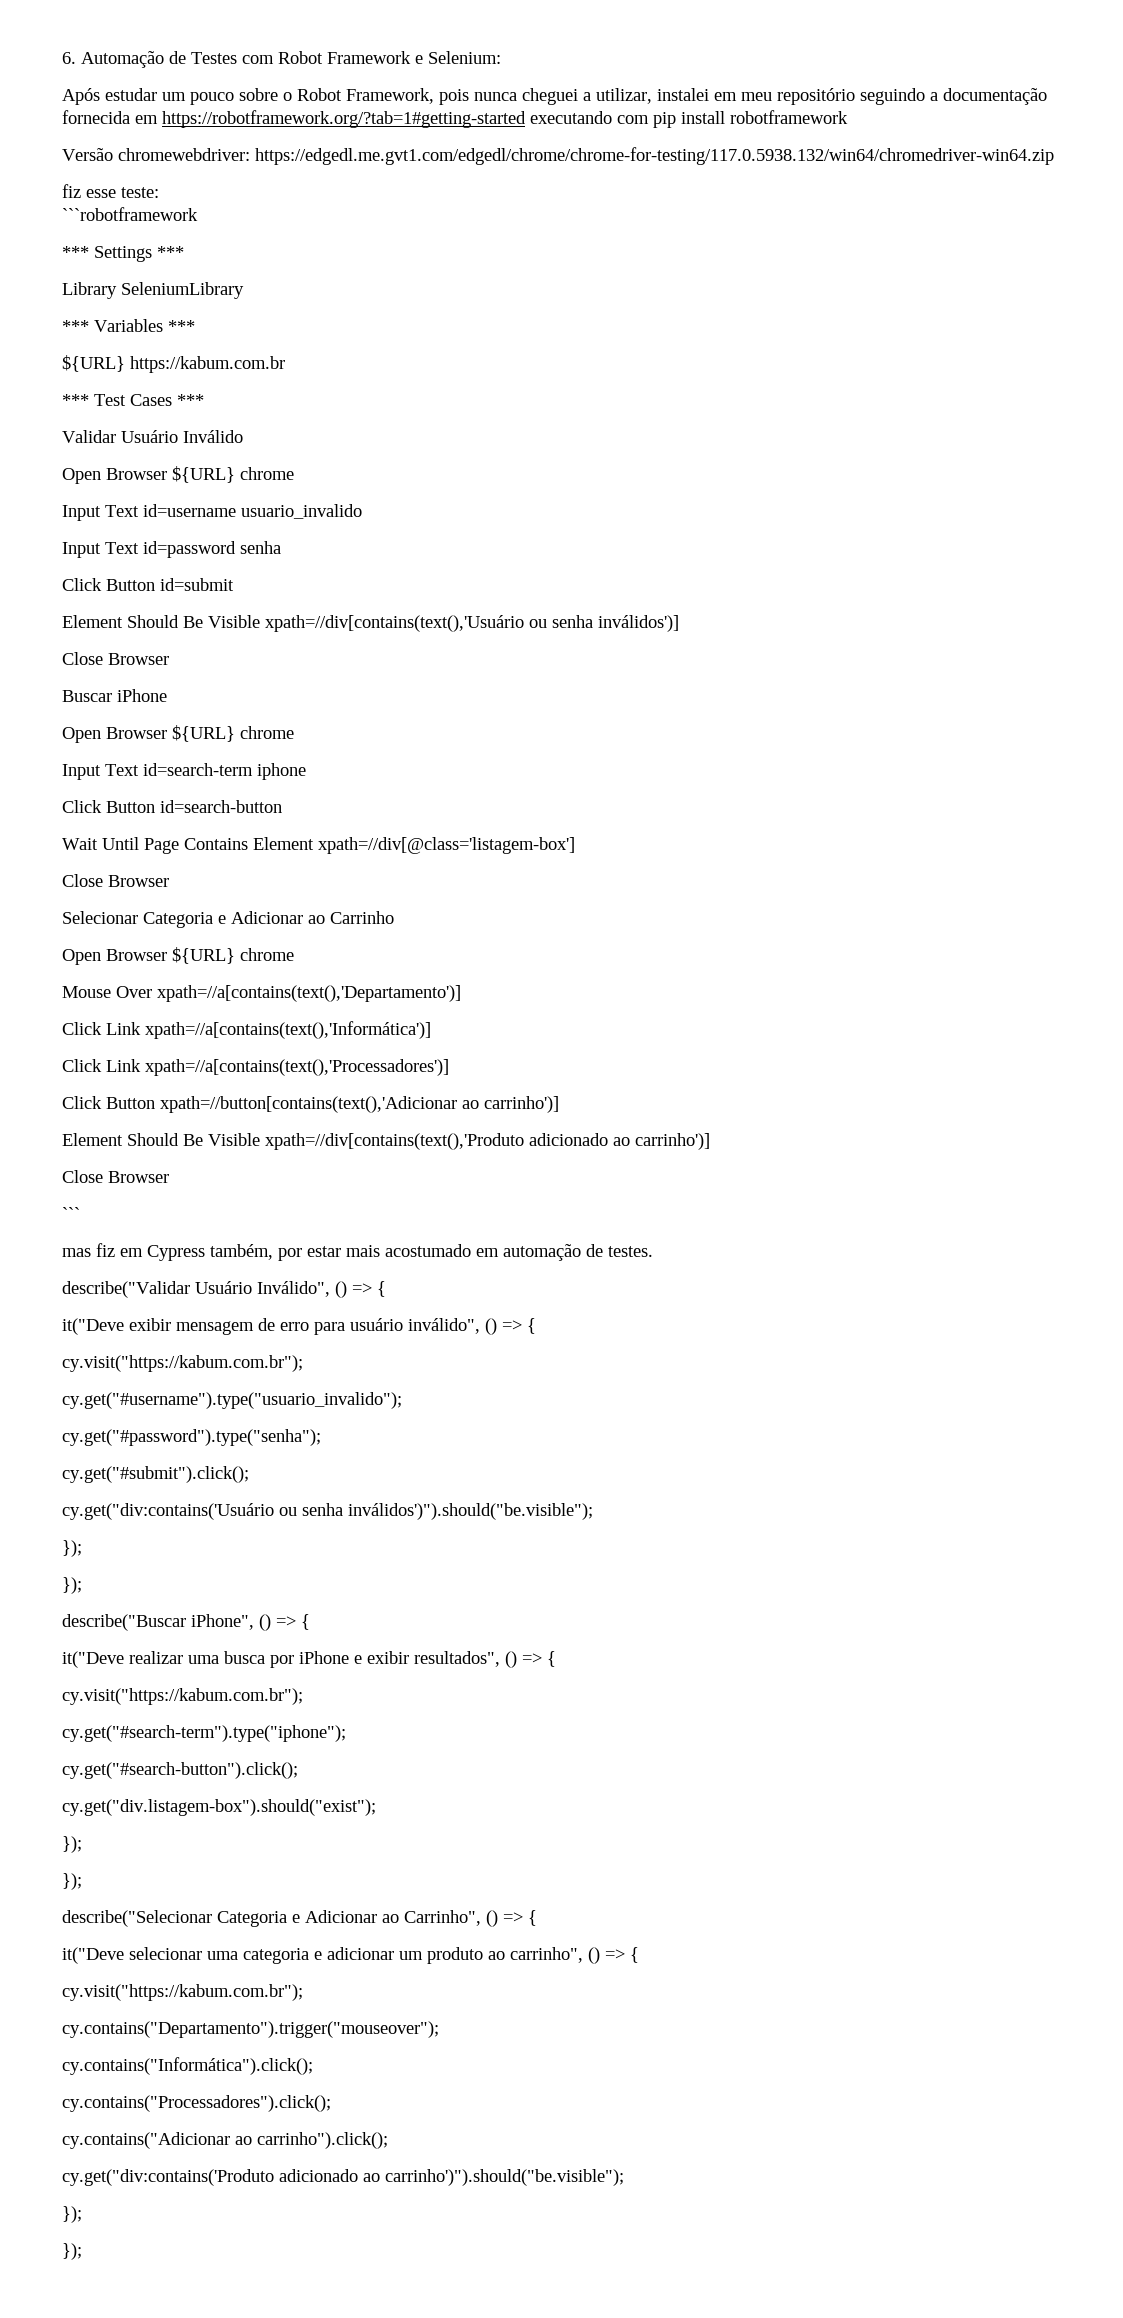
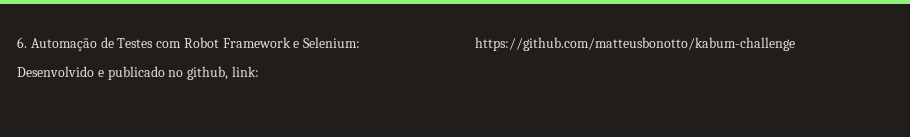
- Após estudar um pouco sobre o Robot Framework, pois nunca cheguei a utilizar, instalei em meu repositório seguindo a documentação fornecida em https://robotframework.org/?tab=1#getting-started executando com pip install robotframework
- Versão chromewebdriver: https://edgedl.me.gvt1.com/edgedl/chrome/chrome-for-testing/117.0.5938.132/win64/chromedriver-win64.zip
- fiz esse teste:
- ```robotframework
- *** Settings ***
- Library SeleniumLibrary
- *** Variables ***
- ${URL} https://kabum.com.br
- *** Test Cases ***
- Validar Usuário Inválido
- Open Browser ${URL} chrome
- Input Text id=username usuario_invalido
- Input Text id=password senha
- Click Button id=submit
- Element Should Be Visible xpath=//div[contains(text(),'Usuário ou senha inválidos')]
- Close Browser
- Buscar iPhone
- Open Browser ${URL} chrome
- Input Text id=search-term iphone
- Click Button id=search-button
- Wait Until Page Contains Element xpath=//div[@class='listagem-box']
- Close Browser
- Selecionar Categoria e Adicionar ao Carrinho
- Open Browser ${URL} chrome
- Mouse Over xpath=//a[contains(text(),'Departamento')]
- Click Link xpath=//a[contains(text(),'Informática')]
- Click Link xpath=//a[contains(text(),'Processadores')]
- Click Button xpath=//button[contains(text(),'Adicionar ao carrinho')]
- Element Should Be Visible xpath=//div[contains(text(),'Produto adicionado ao carrinho')]
- Close Browser
- ```
- mas fiz em Cypress também, por estar mais acostumado em automação de testes.
- describe("Validar Usuário Inválido", () => {
- it("Deve exibir mensagem de erro para usuário inválido", () => {
- cy.visit("https://kabum.com.br");
- cy.get("#username").type("usuario_invalido");
- cy.get("#password").type("senha");
- cy.get("#submit").click();
- cy.get("div:contains('Usuário ou senha inválidos')").should("be.visible");
- });
- });
- describe("Buscar iPhone", () => {
- it("Deve realizar uma busca por iPhone e exibir resultados", () => {
- cy.visit("https://kabum.com.br");
- cy.get("#search-term").type("iphone");
- cy.get("#search-button").click();
- cy.get("div.listagem-box").should("exist");
- });
- });
- describe("Selecionar Categoria e Adicionar ao Carrinho", () => {
- it("Deve selecionar uma categoria e adicionar um produto ao carrinho", () => {
- cy.visit("https://kabum.com.br");
- cy.contains("Departamento").trigger("mouseover");
- cy.contains("Informática").click();
- cy.contains("Processadores").click();
- cy.contains("Adicionar ao carrinho").click();
- cy.get("div:contains('Produto adicionado ao carrinho')").should("be.visible");
- });
- });
+ Desenvolvido e publicado no github, link: https://github.com/matteusbonotto/kabum-challenge

